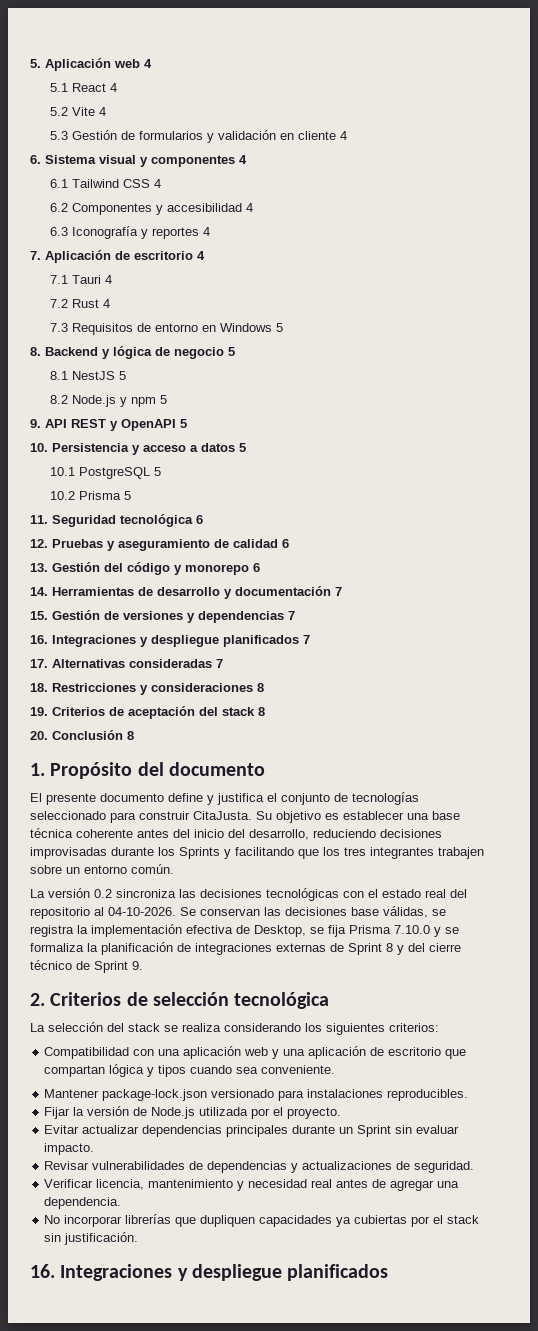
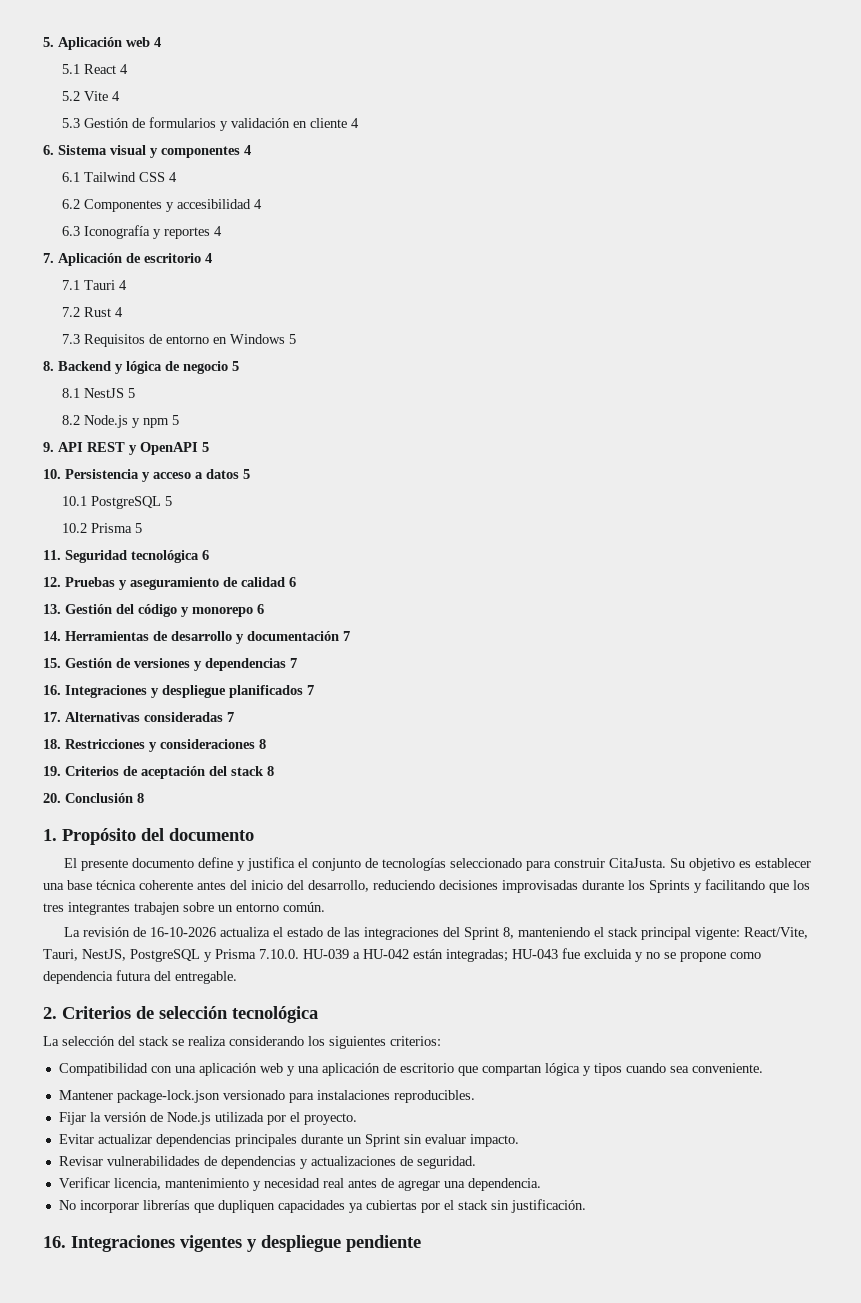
- La versión 0.2 sincroniza las decisiones tecnológicas con el estado real del repositorio al 04-10-2026. Se conservan las decisiones base válidas, se registra la implementación efectiva de Desktop, se fija Prisma 7.10.0 y se formaliza la planificación de integraciones externas de Sprint 8 y del cierre técnico de Sprint 9.
+ La revisión de 16-10-2026 actualiza el estado de las integraciones del Sprint 8, manteniendo el stack principal vigente: React/Vite, Tauri, NestJS, PostgreSQL y Prisma 7.10.0. HU-039 a HU-042 están integradas; HU-043 fue excluida y no se propone como dependencia futura del entregable.
  No incorporar librerías que dupliquen capacidades ya cubiertas por el stack sin justificación.
- 16. Integraciones y despliegue planificados
+ 16. Integraciones vigentes y despliegue pendiente

